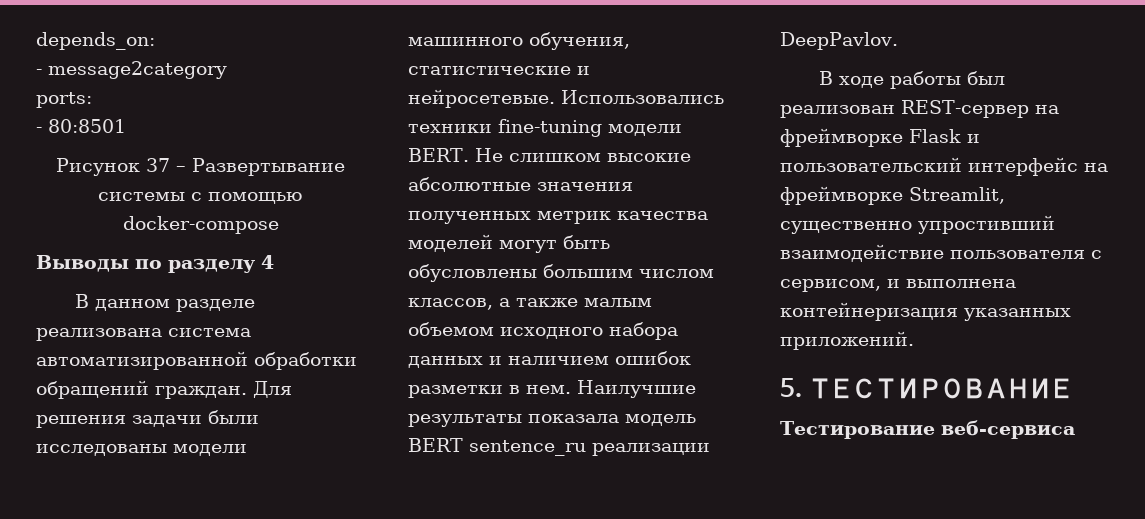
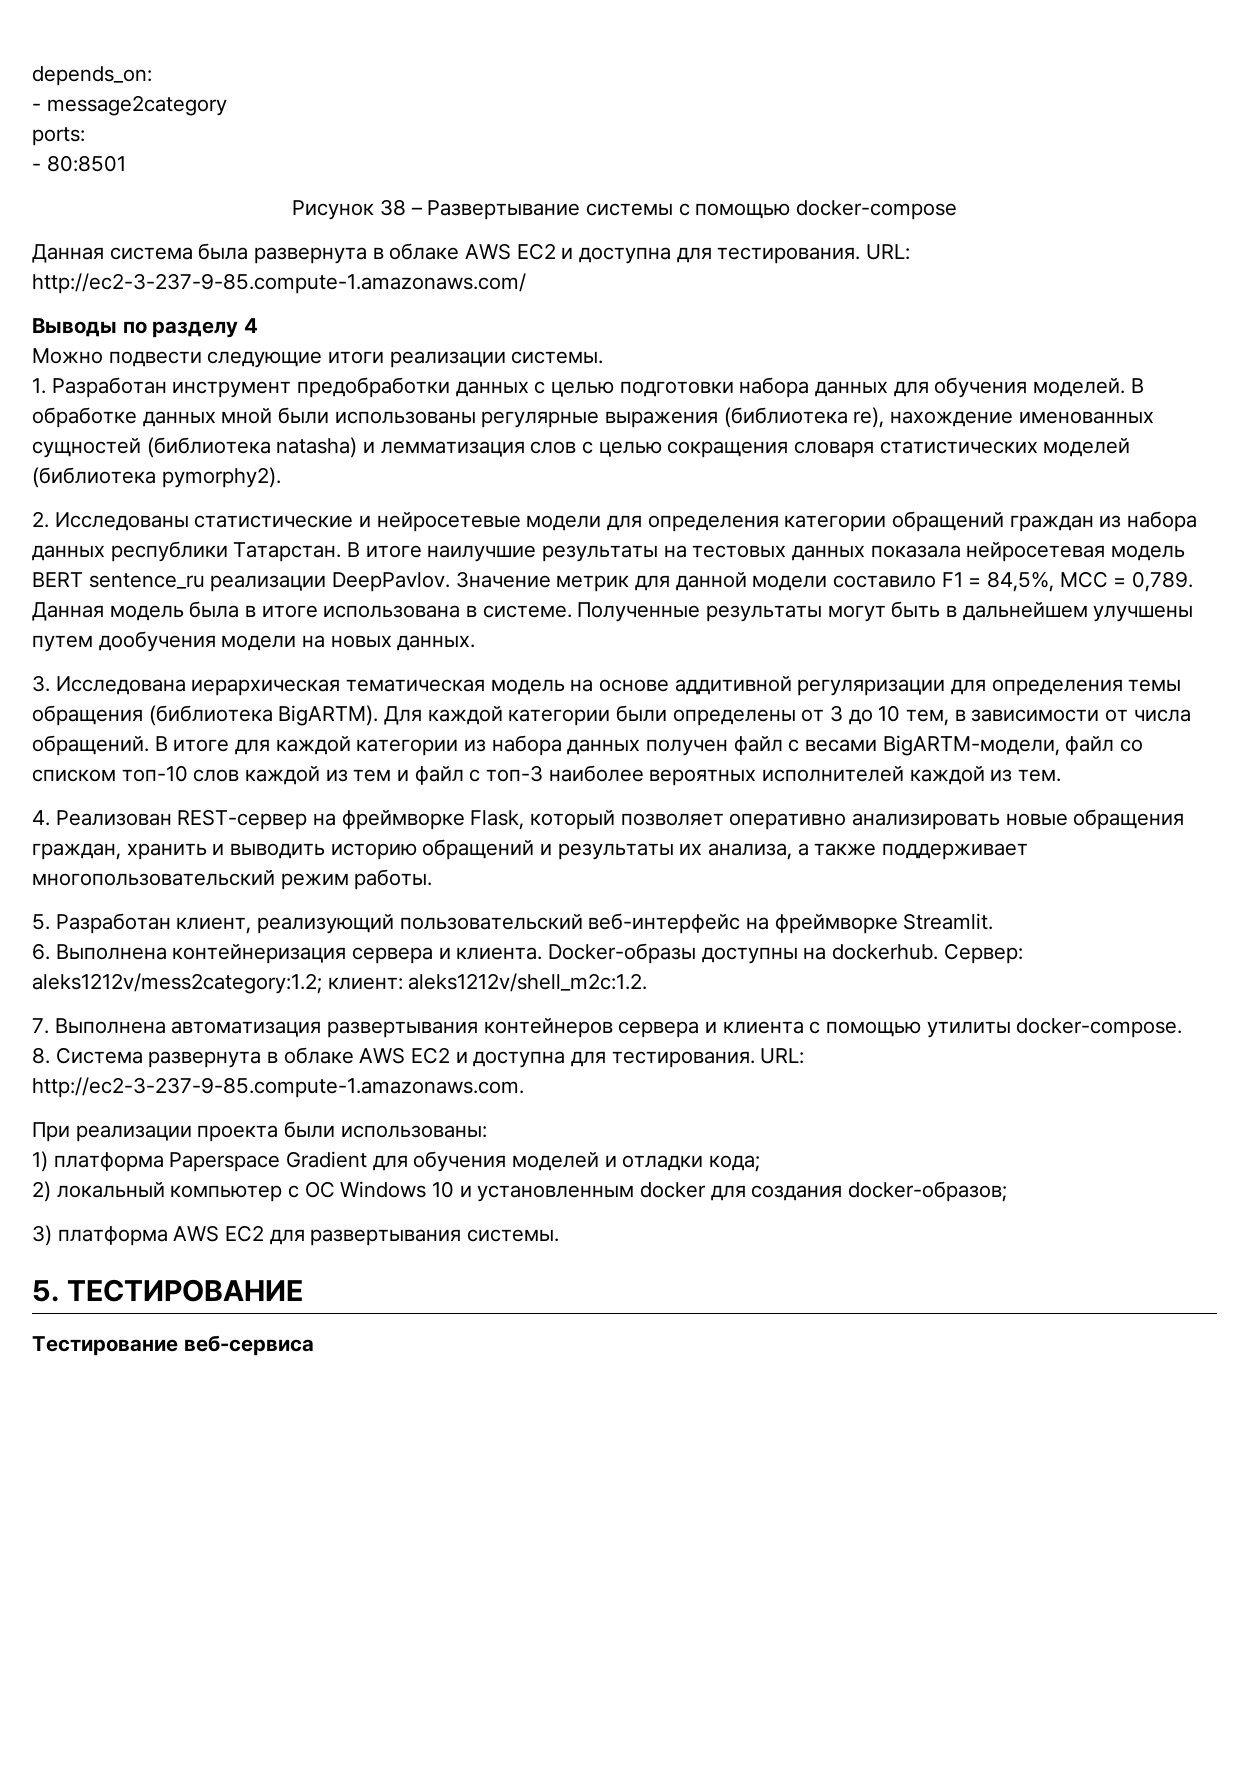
- Рисунок 37 – Развертывание системы с помощью docker-compose
+ Рисунок 38 – Развертывание системы с помощью docker-compose
+ Данная система была развернута в облаке AWS EC2 и доступна для тестирования. URL: http://ec2-3-237-9-85.compute-1.amazonaws.com/
  Выводы по разделу 4
- В данном разделе реализована система автоматизированной обработки обращений граждан. Для решения задачи были исследованы модели машинного обучения, статистические и нейросетевые. Использовались техники fine-tuning модели BERT. Не слишком высокие абсолютные значения полученных метрик качества моделей могут быть обусловлены большим числом классов, а также малым объемом исходного набора данных и наличием ошибок разметки в нем. Наилучшие результаты показала модель BERT sentence_ru реализации DeepPavlov.
- В ходе работы был реализован REST-сервер на фреймворке Flask и пользовательский интерфейс на фреймворке Streamlit, существенно упростивший взаимодействие пользователя с сервисом, и выполнена контейнеризация указанных приложений.
+ Можно подвести следующие итоги реализации системы.
+ 1. Разработан инструмент предобработки данных с целью подготовки набора данных для обучения моделей. В обработке данных мной были использованы регулярные выражения (библиотека re), нахождение именованных сущностей (библиотека natasha) и лемматизация слов с целью сокращения словаря статистических моделей (библиотека pymorphy2).
+ 2. Исследованы статистические и нейросетевые модели для определения категории обращений граждан из набора данных республики Татарстан. В итоге наилучшие результаты на тестовых данных показала нейросетевая модель BERT sentence_ru реализации DeepPavlov. Значение метрик для данной модели составило F1 = 84,5%, MCC = 0,789. Данная модель была в итоге использована в системе. Полученные результаты могут быть в дальнейшем улучшены путем дообучения модели на новых данных.
+ 3. Исследована иерархическая тематическая модель на основе аддитивной регуляризации для определения темы обращения (библиотека BigARTM). Для каждой категории были определены от 3 до 10 тем, в зависимости от числа обращений. В итоге для каждой категории из набора данных получен файл с весами BigARTM-модели, файл со списком топ-10 слов каждой из тем и файл с топ-3 наиболее вероятных исполнителей каждой из тем.
+ 4. Реализован REST-сервер на фреймворке Flask, который позволяет оперативно анализировать новые обращения граждан, хранить и выводить историю обращений и результаты их анализа, а также поддерживает многопользовательский режим работы.
+ 5. Разработан клиент, реализующий пользовательский веб-интерфейс на фреймворке Streamlit.
+ 6. Выполнена контейнеризация сервера и клиента. Docker-образы доступны на dockerhub. Сервер: aleks1212v/mess2category:1.2; клиент: aleks1212v/shell_m2c:1.2.
+ 7. Выполнена автоматизация развертывания контейнеров сервера и клиента с помощью утилиты docker-compose.
+ 8. Cистема развернута в облаке AWS EC2 и доступна для тестирования. URL: http://ec2-3-237-9-85.compute-1.amazonaws.com.
+ При реализации проекта были использованы:
+ 1) платформа Paperspace Gradient для обучения моделей и отладки кода;
+ 2) локальный компьютер с ОС Windows 10 и установленным docker для создания docker-образов;
+ 3) платформа AWS EC2 для развертывания системы.

